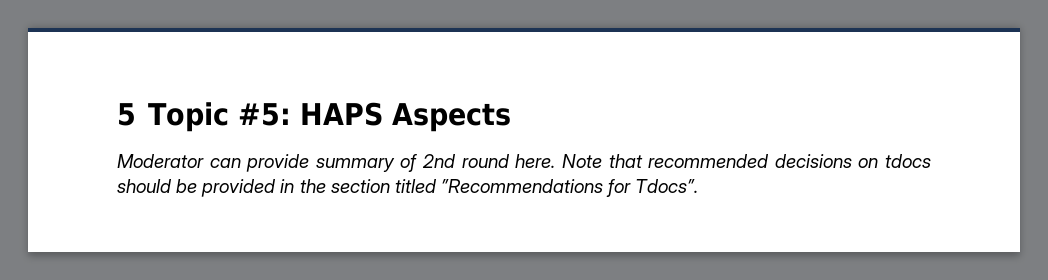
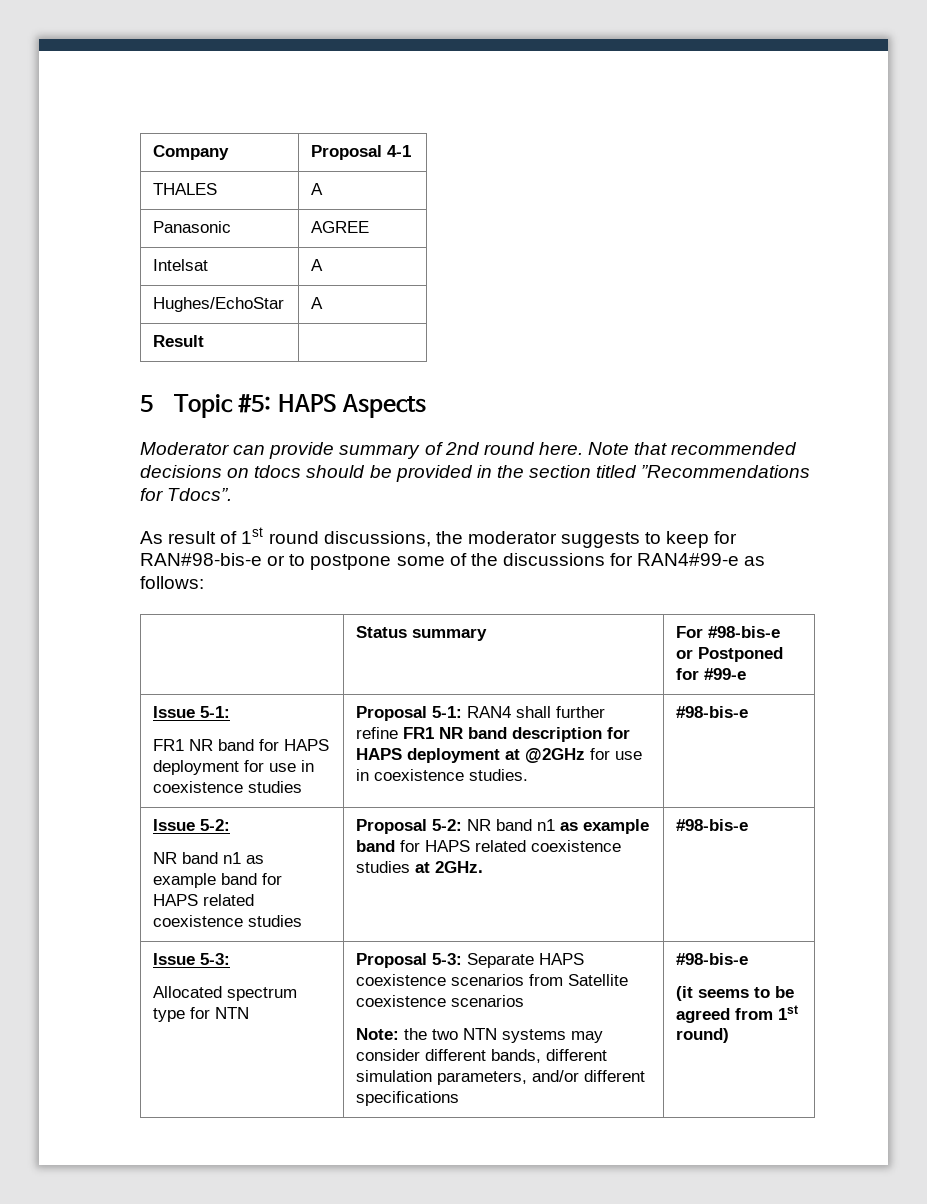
+ Company | Proposal 4-1
+ THALES | A
+ Panasonic | AGREE
+ Intelsat | A
+ Hughes/EchoStar | A
+ Result |
+ As result of 1st round discussions, the moderator suggests to keep for RAN#98-bis-e or to postpone some of the discussions for RAN4#99-e as follows:
+ | Status summary | For #98-bis-e or Postponed for #99-e
+ Issue 5-1:
+ FR1 NR band for HAPS deployment for use in coexistence studies | Proposal 5-1: RAN4 shall further refine FR1 NR band description for HAPS deployment at @2GHz for use in coexistence studies. | #98-bis-e
+ Issue 5-2:
+ NR band n1 as example band for HAPS related coexistence studies | Proposal 5-2: NR band n1 as example band for HAPS related coexistence studies at 2GHz. | #98-bis-e
+ Issue 5-3:
+ Allocated spectrum type for NTN | Proposal 5-3: Separate HAPS coexistence scenarios from Satellite coexistence scenarios
+ Note: the two NTN systems may consider different bands, different simulation parameters, and/or different specifications | #98-bis-e
+ (it seems to be agreed from 1st round)

